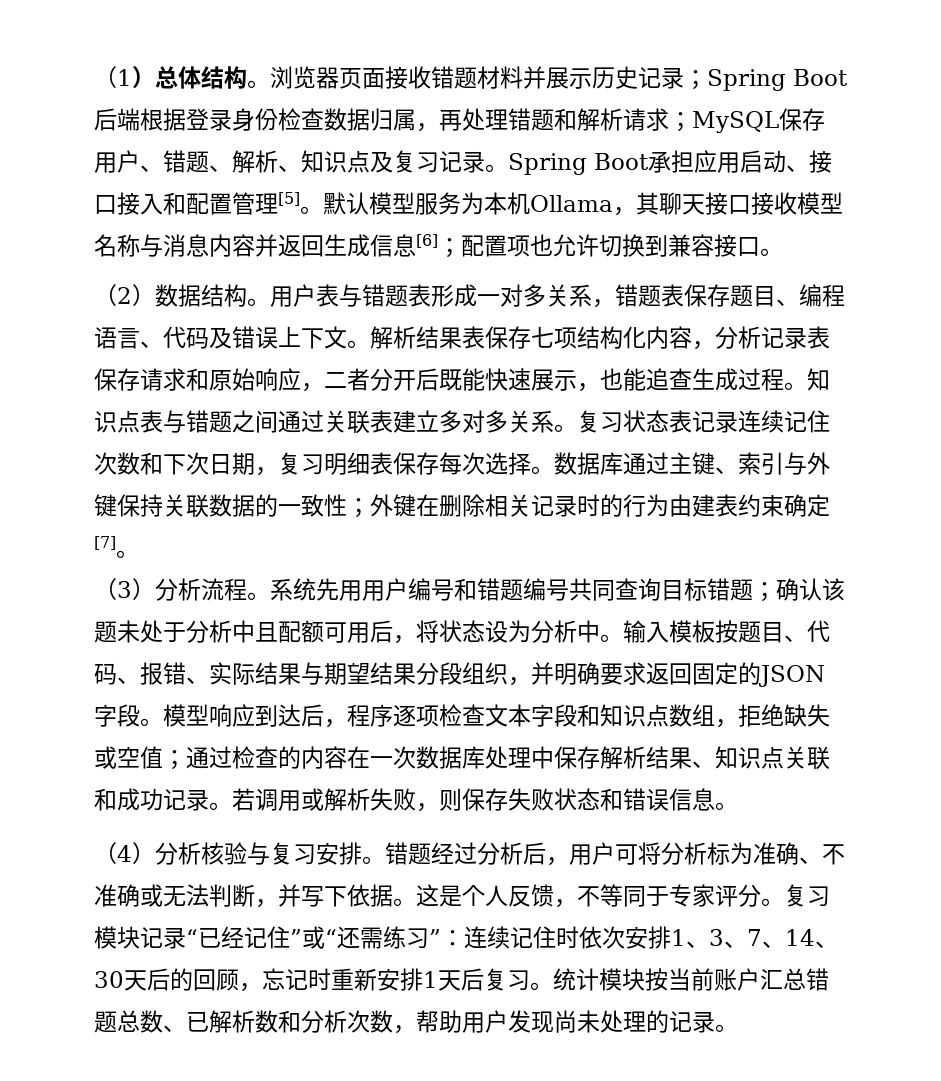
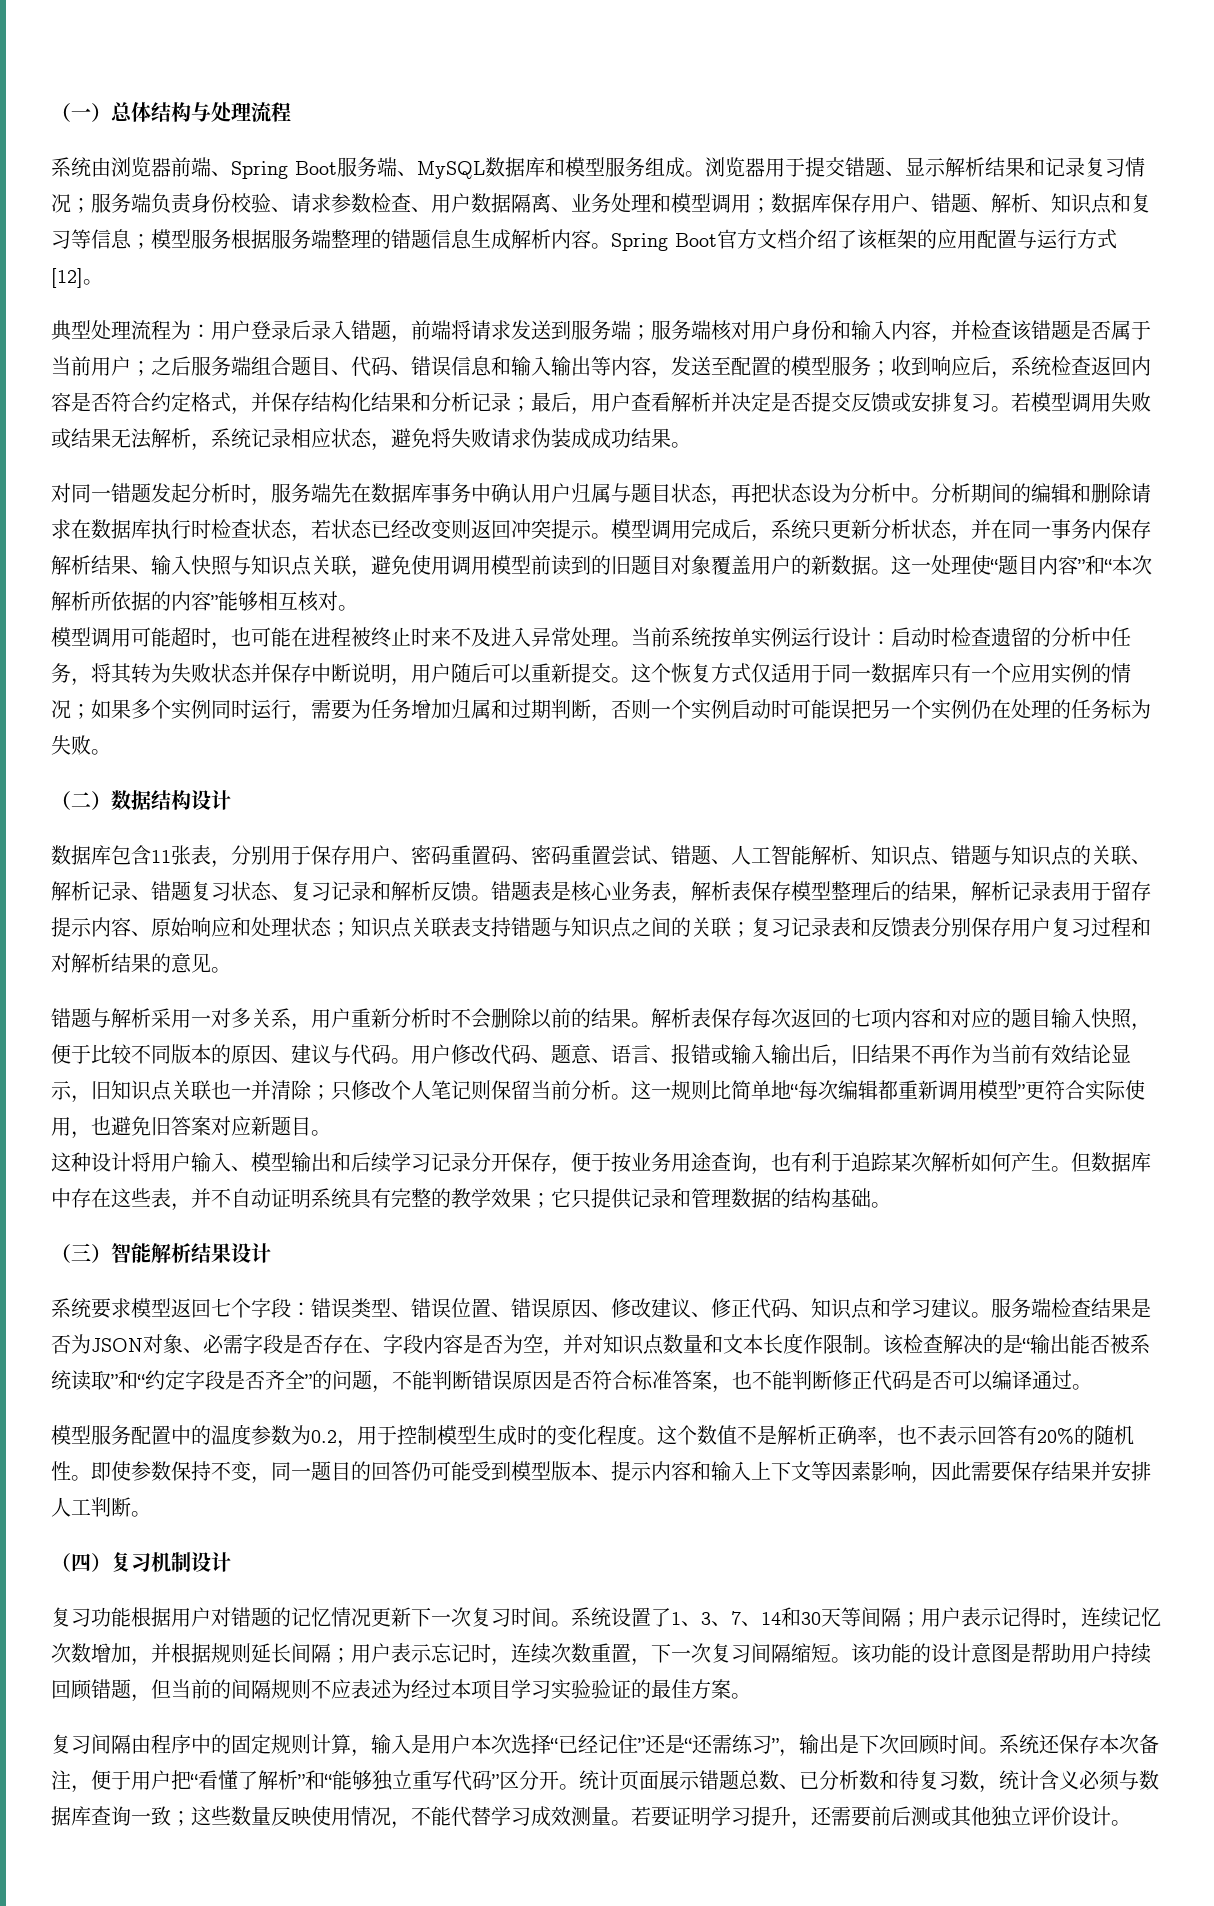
- （1）总体结构。浏览器页面接收错题材料并展示历史记录；Spring Boot后端根据登录身份检查数据归属，再处理错题和解析请求；MySQL保存用户、错题、解析、知识点及复习记录。Spring Boot承担应用启动、接口接入和配置管理[5]。默认模型服务为本机Ollama，其聊天接口接收模型名称与消息内容并返回生成信息[6]；配置项也允许切换到兼容接口。
- （2）数据结构。用户表与错题表形成一对多关系，错题表保存题目、编程语言、代码及错误上下文。解析结果表保存七项结构化内容，分析记录表保存请求和原始响应，二者分开后既能快速展示，也能追查生成过程。知识点表与错题之间通过关联表建立多对多关系。复习状态表记录连续记住次数和下次日期，复习明细表保存每次选择。数据库通过主键、索引与外键保持关联数据的一致性；外键在删除相关记录时的行为由建表约束确定[7]。
- （3）分析流程。系统先用用户编号和错题编号共同查询目标错题；确认该题未处于分析中且配额可用后，将状态设为分析中。输入模板按题目、代码、报错、实际结果与期望结果分段组织，并明确要求返回固定的JSON字段。模型响应到达后，程序逐项检查文本字段和知识点数组，拒绝缺失或空值；通过检查的内容在一次数据库处理中保存解析结果、知识点关联和成功记录。若调用或解析失败，则保存失败状态和错误信息。
- （4）分析核验与复习安排。错题经过分析后，用户可将分析标为准确、不准确或无法判断，并写下依据。这是个人反馈，不等同于专家评分。复习模块记录“已经记住”或“还需练习”：连续记住时依次安排1、3、7、14、30天后的回顾，忘记时重新安排1天后复习。统计模块按当前账户汇总错题总数、已解析数和分析次数，帮助用户发现尚未处理的记录。
+ （一）总体结构与处理流程
+ 系统由浏览器前端、Spring Boot服务端、MySQL数据库和模型服务组成。浏览器用于提交错题、显示解析结果和记录复习情况；服务端负责身份校验、请求参数检查、用户数据隔离、业务处理和模型调用；数据库保存用户、错题、解析、知识点和复习等信息；模型服务根据服务端整理的错题信息生成解析内容。Spring Boot官方文档介绍了该框架的应用配置与运行方式[12]。
+ 典型处理流程为：用户登录后录入错题，前端将请求发送到服务端；服务端核对用户身份和输入内容，并检查该错题是否属于当前用户；之后服务端组合题目、代码、错误信息和输入输出等内容，发送至配置的模型服务；收到响应后，系统检查返回内容是否符合约定格式，并保存结构化结果和分析记录；最后，用户查看解析并决定是否提交反馈或安排复习。若模型调用失败或结果无法解析，系统记录相应状态，避免将失败请求伪装成成功结果。
+ 对同一错题发起分析时，服务端先在数据库事务中确认用户归属与题目状态，再把状态设为分析中。分析期间的编辑和删除请求在数据库执行时检查状态，若状态已经改变则返回冲突提示。模型调用完成后，系统只更新分析状态，并在同一事务内保存解析结果、输入快照与知识点关联，避免使用调用模型前读到的旧题目对象覆盖用户的新数据。这一处理使“题目内容”和“本次解析所依据的内容”能够相互核对。
+ 模型调用可能超时，也可能在进程被终止时来不及进入异常处理。当前系统按单实例运行设计：启动时检查遗留的分析中任务，将其转为失败状态并保存中断说明，用户随后可以重新提交。这个恢复方式仅适用于同一数据库只有一个应用实例的情况；如果多个实例同时运行，需要为任务增加归属和过期判断，否则一个实例启动时可能误把另一个实例仍在处理的任务标为失败。
+ （二）数据结构设计
+ 数据库包含11张表，分别用于保存用户、密码重置码、密码重置尝试、错题、人工智能解析、知识点、错题与知识点的关联、解析记录、错题复习状态、复习记录和解析反馈。错题表是核心业务表，解析表保存模型整理后的结果，解析记录表用于留存提示内容、原始响应和处理状态；知识点关联表支持错题与知识点之间的关联；复习记录表和反馈表分别保存用户复习过程和对解析结果的意见。
+ 错题与解析采用一对多关系，用户重新分析时不会删除以前的结果。解析表保存每次返回的七项内容和对应的题目输入快照，便于比较不同版本的原因、建议与代码。用户修改代码、题意、语言、报错或输入输出后，旧结果不再作为当前有效结论显示，旧知识点关联也一并清除；只修改个人笔记则保留当前分析。这一规则比简单地“每次编辑都重新调用模型”更符合实际使用，也避免旧答案对应新题目。
+ 这种设计将用户输入、模型输出和后续学习记录分开保存，便于按业务用途查询，也有利于追踪某次解析如何产生。但数据库中存在这些表，并不自动证明系统具有完整的教学效果；它只提供记录和管理数据的结构基础。
+ （三）智能解析结果设计
+ 系统要求模型返回七个字段：错误类型、错误位置、错误原因、修改建议、修正代码、知识点和学习建议。服务端检查结果是否为JSON对象、必需字段是否存在、字段内容是否为空，并对知识点数量和文本长度作限制。该检查解决的是“输出能否被系统读取”和“约定字段是否齐全”的问题，不能判断错误原因是否符合标准答案，也不能判断修正代码是否可以编译通过。
+ 模型服务配置中的温度参数为0.2，用于控制模型生成时的变化程度。这个数值不是解析正确率，也不表示回答有20%的随机性。即使参数保持不变，同一题目的回答仍可能受到模型版本、提示内容和输入上下文等因素影响，因此需要保存结果并安排人工判断。
+ （四）复习机制设计
+ 复习功能根据用户对错题的记忆情况更新下一次复习时间。系统设置了1、3、7、14和30天等间隔；用户表示记得时，连续记忆次数增加，并根据规则延长间隔；用户表示忘记时，连续次数重置，下一次复习间隔缩短。该功能的设计意图是帮助用户持续回顾错题，但当前的间隔规则不应表述为经过本项目学习实验验证的最佳方案。
+ 复习间隔由程序中的固定规则计算，输入是用户本次选择“已经记住”还是“还需练习”，输出是下次回顾时间。系统还保存本次备注，便于用户把“看懂了解析”和“能够独立重写代码”区分开。统计页面展示错题总数、已分析数和待复习数，统计含义必须与数据库查询一致；这些数量反映使用情况，不能代替学习成效测量。若要证明学习提升，还需要前后测或其他独立评价设计。

